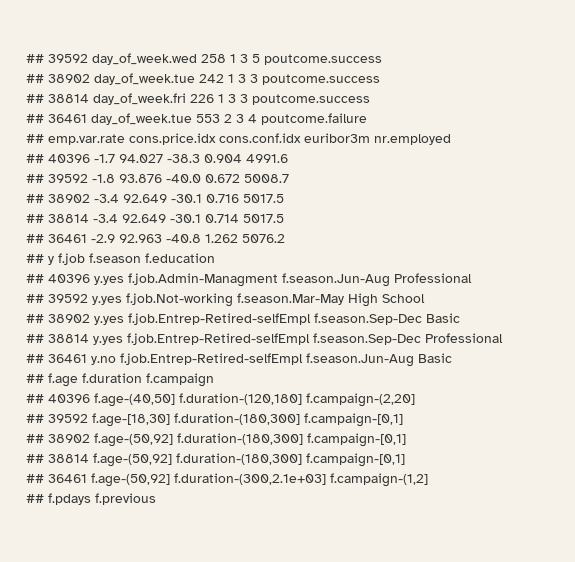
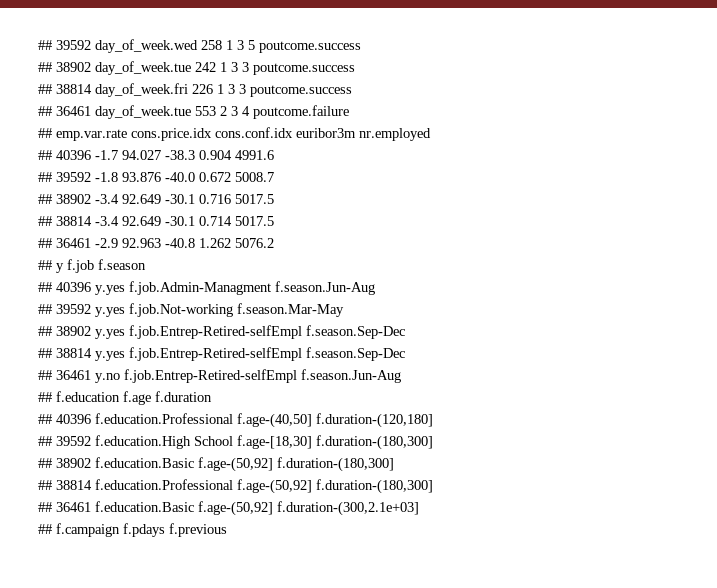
- ## y f.job f.season f.education
+ ## y f.job f.season
- ## 40396 y.yes f.job.Admin-Managment f.season.Jun-Aug Professional
+ ## 40396 y.yes f.job.Admin-Managment f.season.Jun-Aug
- ## 39592 y.yes f.job.Not-working f.season.Mar-May High School
+ ## 39592 y.yes f.job.Not-working f.season.Mar-May
- ## 38902 y.yes f.job.Entrep-Retired-selfEmpl f.season.Sep-Dec Basic
+ ## 38902 y.yes f.job.Entrep-Retired-selfEmpl f.season.Sep-Dec
- ## 38814 y.yes f.job.Entrep-Retired-selfEmpl f.season.Sep-Dec Professional
+ ## 38814 y.yes f.job.Entrep-Retired-selfEmpl f.season.Sep-Dec
- ## 36461 y.no f.job.Entrep-Retired-selfEmpl f.season.Jun-Aug Basic
- ## f.age f.duration f.campaign
- ## 40396 f.age-(40,50] f.duration-(120,180] f.campaign-(2,20]
- ## 39592 f.age-[18,30] f.duration-(180,300] f.campaign-[0,1]
- ## 38902 f.age-(50,92] f.duration-(180,300] f.campaign-[0,1]
- ## 38814 f.age-(50,92] f.duration-(180,300] f.campaign-[0,1]
- ## 36461 f.age-(50,92] f.duration-(300,2.1e+03] f.campaign-(1,2]
- ## f.pdays f.previous
+ ## 36461 y.no f.job.Entrep-Retired-selfEmpl f.season.Jun-Aug
+ ## f.education f.age f.duration
+ ## 40396 f.education.Professional f.age-(40,50] f.duration-(120,180]
+ ## 39592 f.education.High School f.age-[18,30] f.duration-(180,300]
+ ## 38902 f.education.Basic f.age-(50,92] f.duration-(180,300]
+ ## 38814 f.education.Professional f.age-(50,92] f.duration-(180,300]
+ ## 36461 f.education.Basic f.age-(50,92] f.duration-(300,2.1e+03]
+ ## f.campaign f.pdays f.previous

